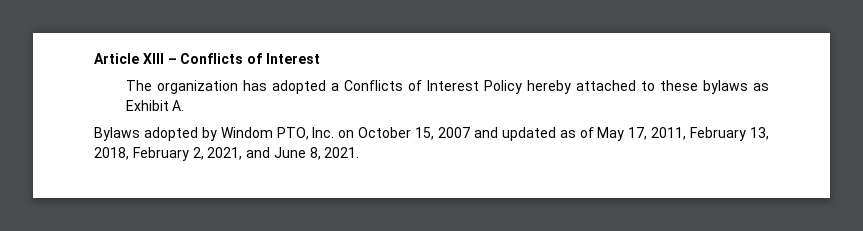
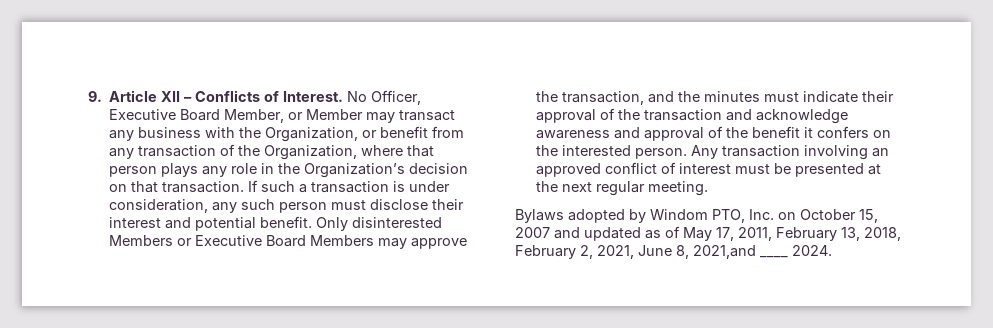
- Article XIII – Conflicts of Interest
- The organization has adopted a Conflicts of Interest Policy hereby attached to these bylaws as Exhibit A.
+ 9. Article XII – Conflicts of Interest. No Officer, Executive Board Member, or Member may transact any business with the Organization, or benefit from any transaction of the Organization, where that person plays any role in the Organization’s decision on that transaction. If such a transaction is under consideration, any such person must disclose their interest and potential benefit. Only disinterested Members or Executive Board Members may approve the transaction, and the minutes must indicate their approval of the transaction and acknowledge awareness and approval of the benefit it confers on the interested person. Any transaction involving an approved conflict of interest must be presented at the next regular meeting.
- Bylaws adopted by Windom PTO, Inc. on October 15, 2007 and updated as of May 17, 2011, February 13, 2018, February 2, 2021, and June 8, 2021.
+ Bylaws adopted by Windom PTO, Inc. on October 15, 2007 and updated as of May 17, 2011, February 13, 2018, February 2, 2021, June 8, 2021,and ____ 2024.

